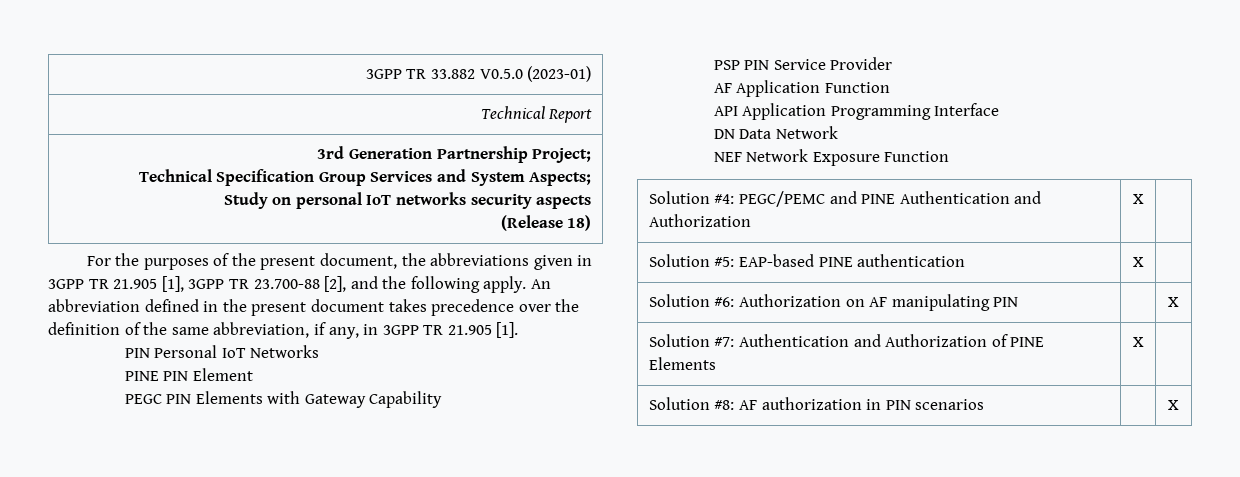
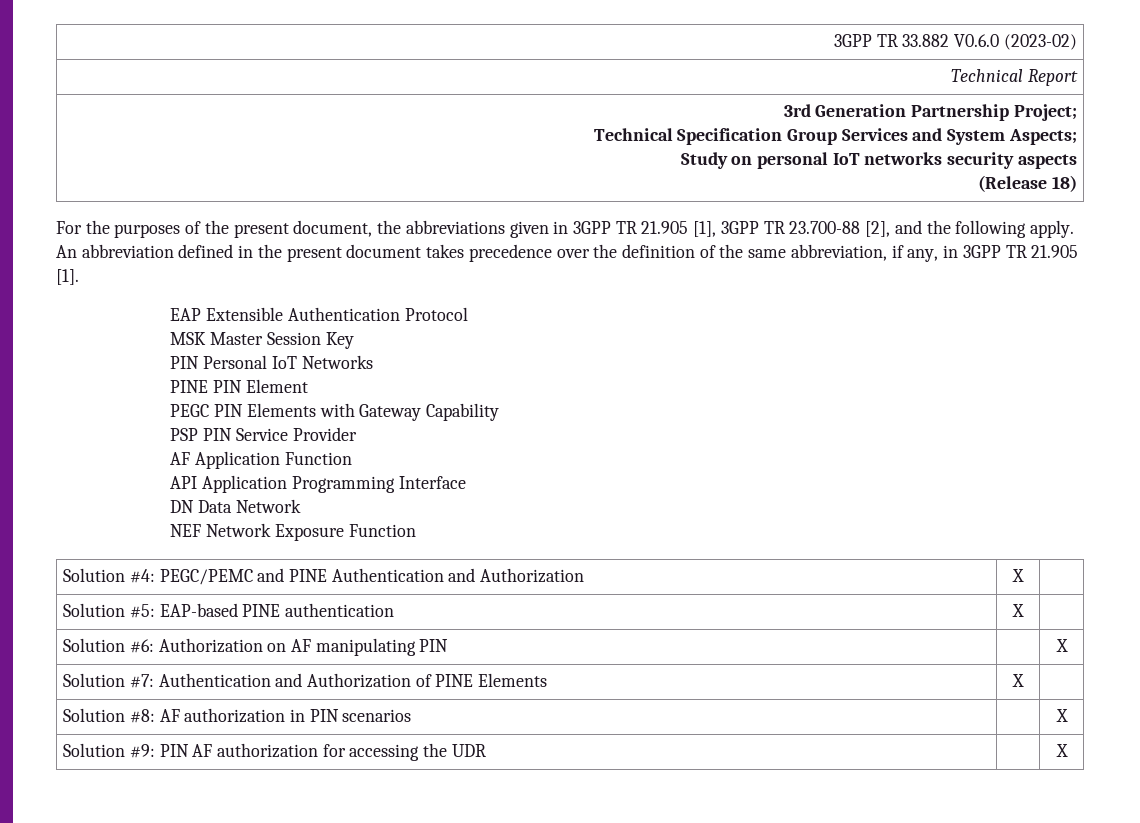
- 3GPP TR 33.882 V0.5.0 (2023-01)
+ 3GPP TR 33.882 V0.6.0 (2023-02)
+ EAP Extensible Authentication Protocol
+ MSK Master Session Key
+ Solution #9: PIN AF authorization for accessing the UDR | | X

